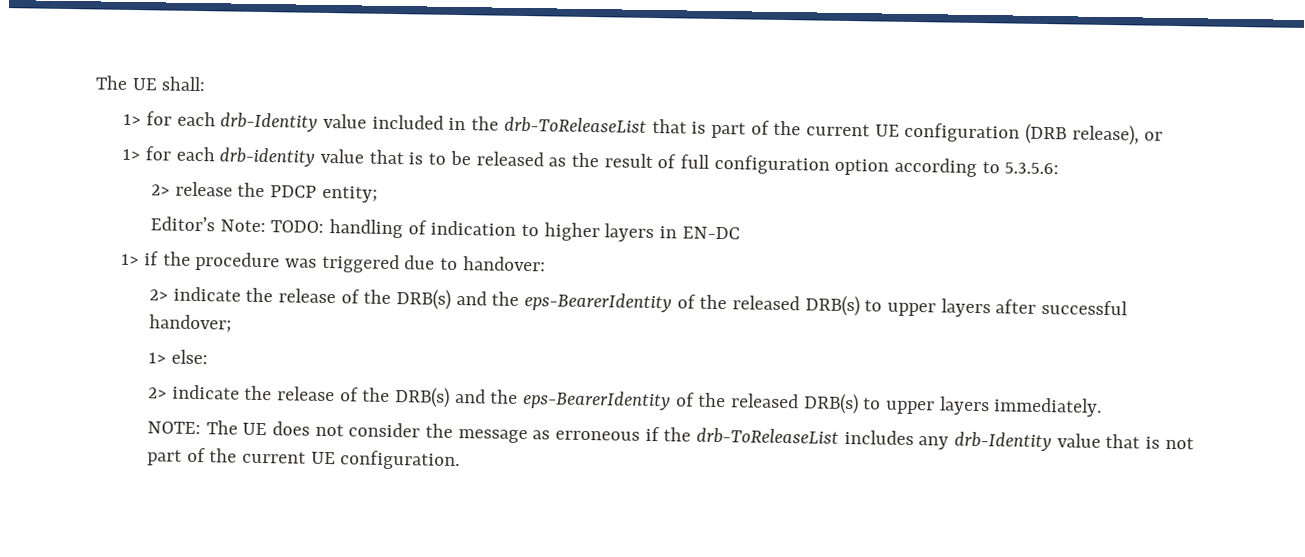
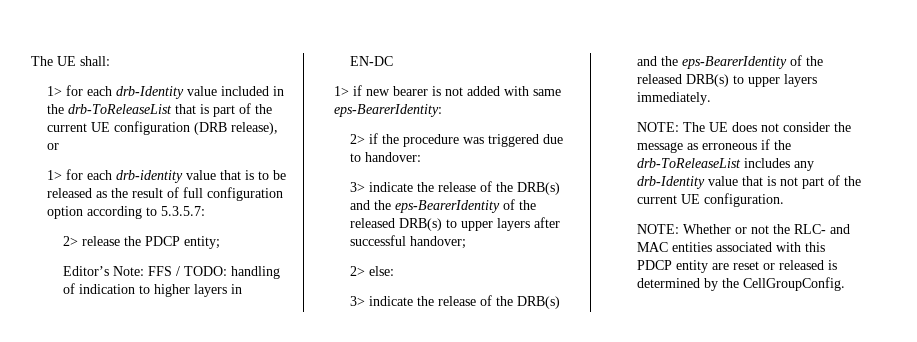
- 1> for each drb-identity value that is to be released as the result of full configuration option according to 5.3.5.6:
+ 1> for each drb-identity value that is to be released as the result of full configuration option according to 5.3.5.7:
- Editor’s Note: TODO: handling of indication to higher layers in EN-DC
+ Editor’s Note: FFS / TODO: handling of indication to higher layers in EN-DC
- 1> if the procedure was triggered due to handover:
+ 1> if new bearer is not added with same eps-BearerIdentity:
+ 2> if the procedure was triggered due to handover:
- 2> indicate the release of the DRB(s) and the eps-BearerIdentity of the released DRB(s) to upper layers after successful handover;
+ 3> indicate the release of the DRB(s) and the eps-BearerIdentity of the released DRB(s) to upper layers after successful handover;
- 1> else:
+ 2> else:
- 2> indicate the release of the DRB(s) and the eps-BearerIdentity of the released DRB(s) to upper layers immediately.
+ 3> indicate the release of the DRB(s) and the eps-BearerIdentity of the released DRB(s) to upper layers immediately.
+ NOTE: Whether or not the RLC- and MAC entities associated with this PDCP entity are reset or released is determined by the CellGroupConfig.

